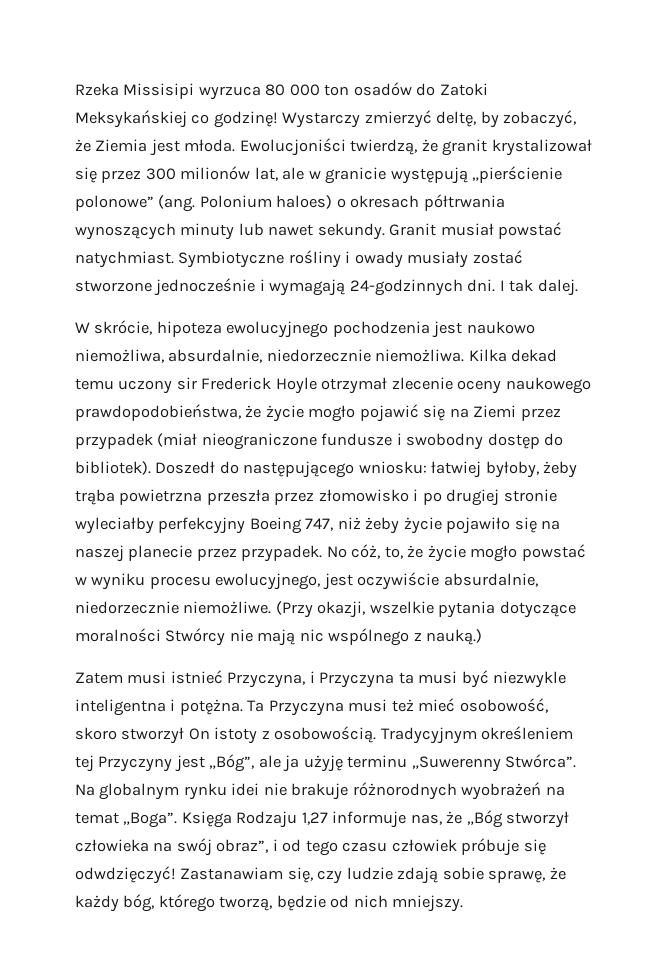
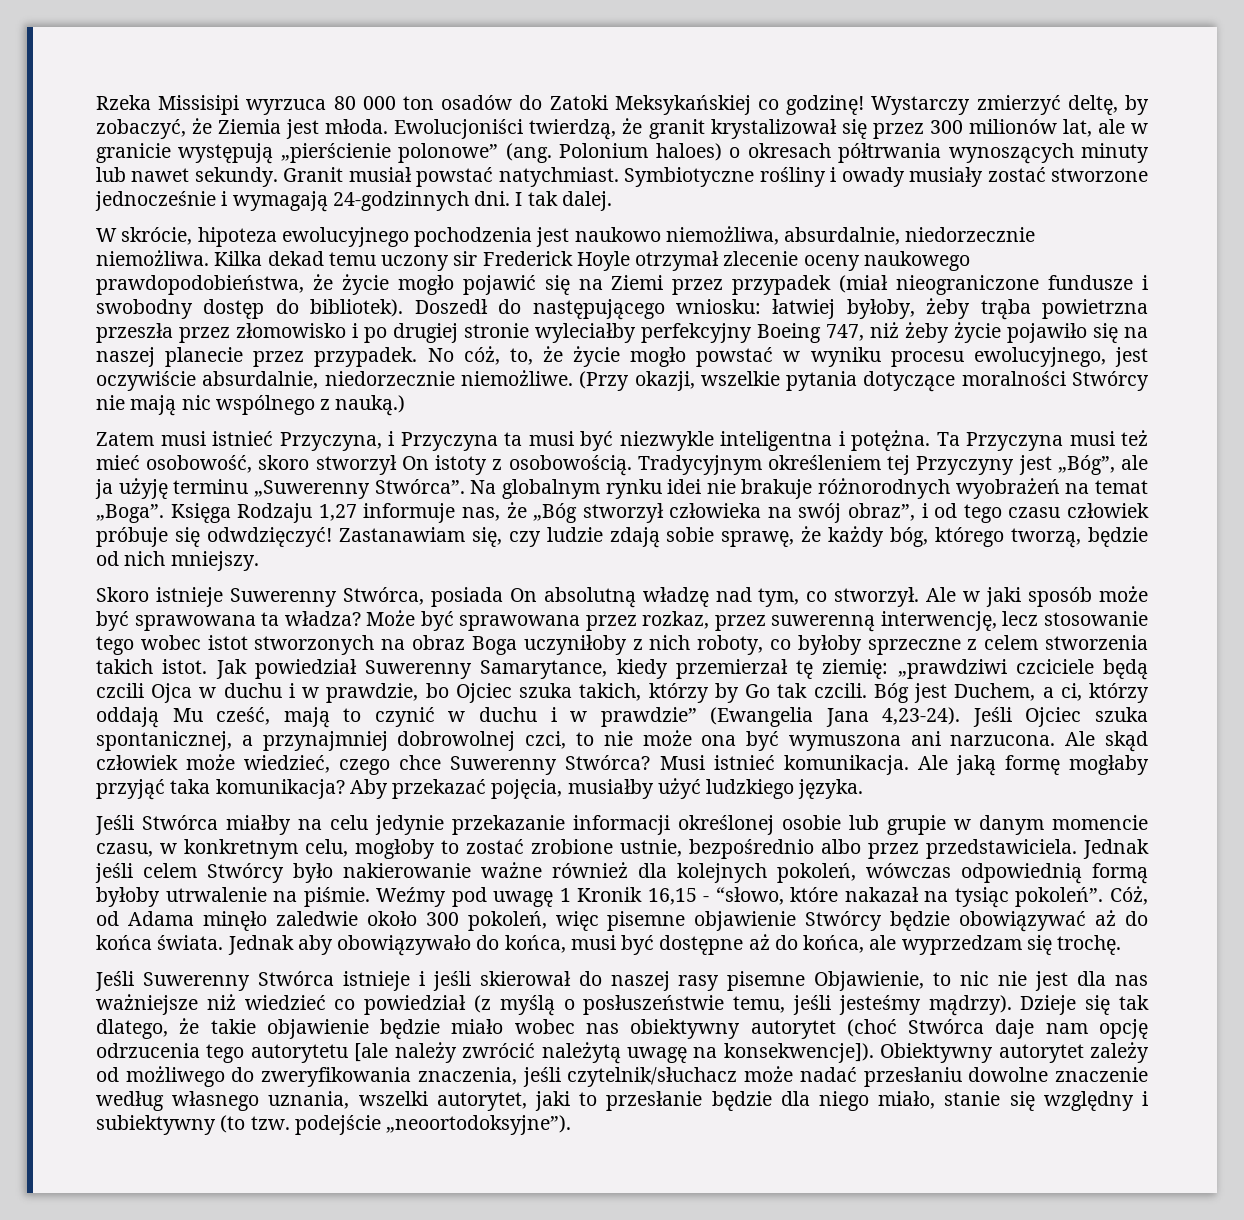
+ Skoro istnieje Suwerenny Stwórca, posiada On absolutną władzę nad tym, co stworzył. Ale w jaki sposób może być sprawowana ta władza? Może być sprawowana przez rozkaz, przez suwerenną interwencję, lecz stosowanie tego wobec istot stworzonych na obraz Boga uczyniłoby z nich roboty, co byłoby sprzeczne z celem stworzenia takich istot. Jak powiedział Suwerenny Samarytance, kiedy przemierzał tę ziemię: „prawdziwi czciciele będą czcili Ojca w duchu i w prawdzie, bo Ojciec szuka takich, którzy by Go tak czcili. Bóg jest Duchem, a ci, którzy oddają Mu cześć, mają to czynić w duchu i w prawdzie” (Ewangelia Jana 4,23-24). Jeśli Ojciec szuka spontanicznej, a przynajmniej dobrowolnej czci, to nie może ona być wymuszona ani narzucona. Ale skąd człowiek może wiedzieć, czego chce Suwerenny Stwórca? Musi istnieć komunikacja. Ale jaką formę mogłaby przyjąć taka komunikacja? Aby przekazać pojęcia, musiałby użyć ludzkiego języka.
+ Jeśli Stwórca miałby na celu jedynie przekazanie informacji określonej osobie lub grupie w danym momencie czasu, w konkretnym celu, mogłoby to zostać zrobione ustnie, bezpośrednio albo przez przedstawiciela. Jednak jeśli celem Stwórcy było nakierowanie ważne również dla kolejnych pokoleń, wówczas odpowiednią formą byłoby utrwalenie na piśmie. Weźmy pod uwagę 1 Kronik 16,15 - “słowo, które nakazał na tysiąc pokoleń”. Cóż, od Adama minęło zaledwie około 300 pokoleń, więc pisemne objawienie Stwórcy będzie obowiązywać aż do końca świata. Jednak aby obowiązywało do końca, musi być dostępne aż do końca, ale wyprzedzam się trochę.
+ Jeśli Suwerenny Stwórca istnieje i jeśli skierował do naszej rasy pisemne Objawienie, to nic nie jest dla nas ważniejsze niż wiedzieć co powiedział (z myślą o posłuszeństwie temu, jeśli jesteśmy mądrzy). Dzieje się tak dlatego, że takie objawienie będzie miało wobec nas obiektywny autorytet (choć Stwórca daje nam opcję odrzucenia tego autorytetu [ale należy zwrócić należytą uwagę na konsekwencje]). Obiektywny autorytet zależy od możliwego do zweryfikowania znaczenia, jeśli czytelnik/słuchacz może nadać przesłaniu dowolne znaczenie według własnego uznania, wszelki autorytet, jaki to przesłanie będzie dla niego miało, stanie się względny i subiektywny (to tzw. podejście „neoortodoksyjne”).

